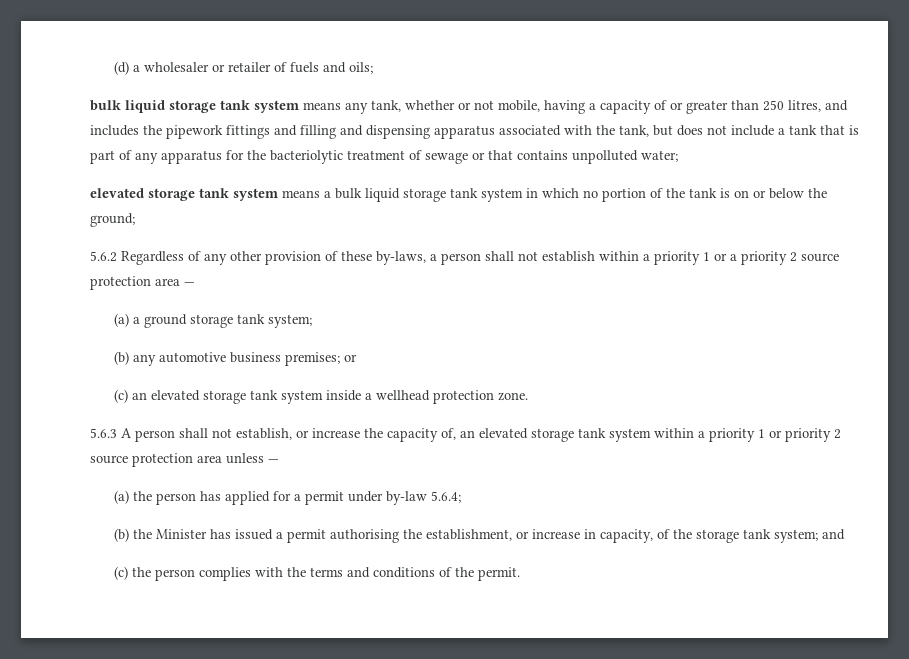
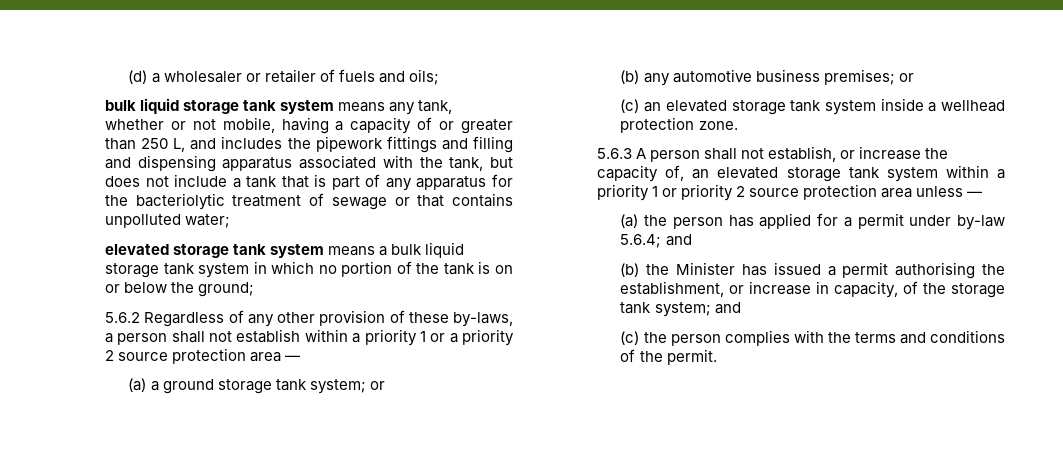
- bulk liquid storage tank system means any tank, whether or not mobile, having a capacity of or greater than 250 litres, and includes the pipework fittings and filling and dispensing apparatus associated with the tank, but does not include a tank that is part of any apparatus for the bacteriolytic treatment of sewage or that contains unpolluted water;
+ bulk liquid storage tank system means any tank, whether or not mobile, having a capacity of or greater than 250 L, and includes the pipework fittings and filling and dispensing apparatus associated with the tank, but does not include a tank that is part of any apparatus for the bacteriolytic treatment of sewage or that contains unpolluted water;
- (a) a ground storage tank system;
+ (a) a ground storage tank system; or
- (a) the person has applied for a permit under by-law 5.6.4;
+ (a) the person has applied for a permit under by-law 5.6.4; and

